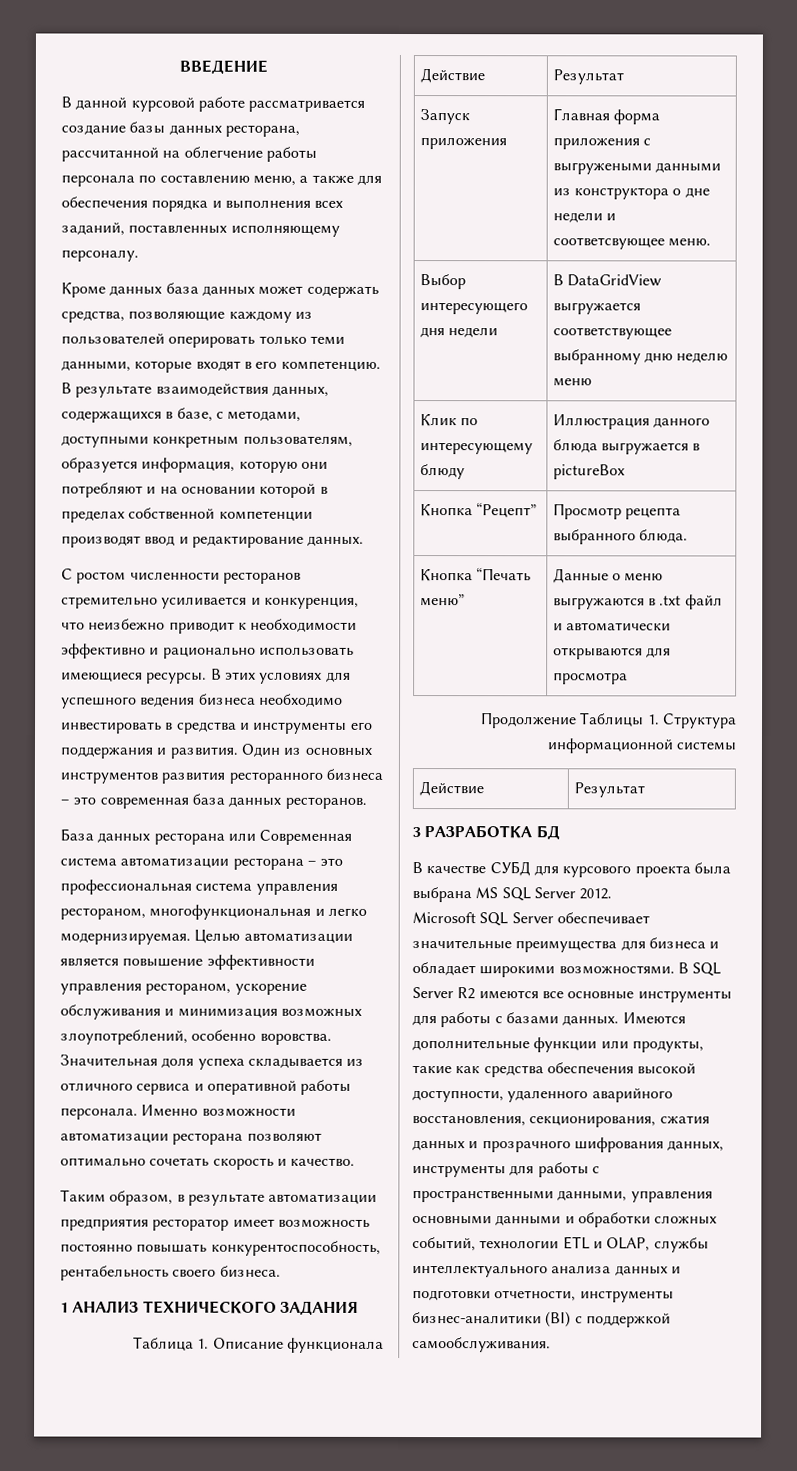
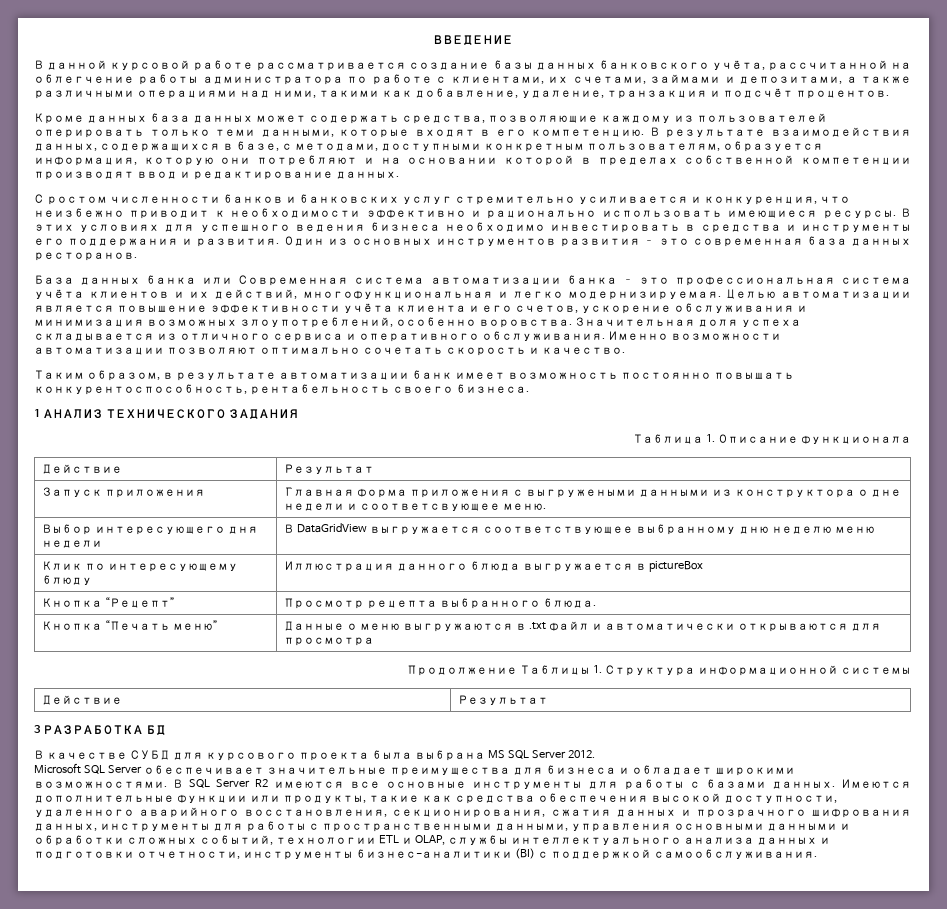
- В данной курсовой работе рассматривается создание базы данных ресторана, рассчитанной на облегчение работы персонала по составлению меню, а также для обеспечения порядка и выполнения всех заданий, поставленных исполняющему персоналу.
+ В данной курсовой работе рассматривается создание базы данных банковского учёта, рассчитанной на облегчение работы администратора по работе с клиентами, их счетами, займами и депозитами, а также различными операциями над ними, такими как добавление, удаление, транзакция и подсчёт процентов.
- С ростом численности ресторанов стремительно усиливается и конкуренция, что неизбежно приводит к необходимости эффективно и рационально использовать имеющиеся ресурсы.
+ С ростом численности банков и банковских услуг стремительно усиливается и конкуренция, что неизбежно приводит к необходимости эффективно и рационально использовать имеющиеся ресурсы.
- Один из основных инструментов развития ресторанного бизнеса – это современная база данных ресторанов.
+ Один из основных инструментов развития – это современная база данных ресторанов.
- База данных ресторана или Современная система автоматизации ресторана – это профессиональная система управления рестораном, многофункциональная и легко модернизируемая.
+ База данных банка или Современная система автоматизации банка – это профессиональная система учёта клиентов и их действий, многофункциональная и легко модернизируемая.
- Целью автоматизации является повышение эффективности управления рестораном, ускорение обслуживания и минимизация возможных злоупотреблений, особенно воровства.
+ Целью автоматизации является повышение эффективности учёта клиента и его счетов, ускорение обслуживания и минимизация возможных злоупотреблений, особенно воровства.
- Значительная доля успеха складывается из отличного сервиса и оперативной работы персонала.
+ Значительная доля успеха складывается из отличного сервиса и оперативного обслуживания.
- Именно возможности автоматизации ресторана позволяют оптимально сочетать скорость и качество.
+ Именно возможности автоматизации позволяют оптимально сочетать скорость и качество.
- Таким образом, в результате автоматизации предприятия ресторатор имеет возможность постоянно повышать конкурентоспособность, рентабельность своего бизнеса.
+ Таким образом, в результате автоматизации банк имеет возможность постоянно повышать конкурентоспособность, рентабельность своего бизнеса.

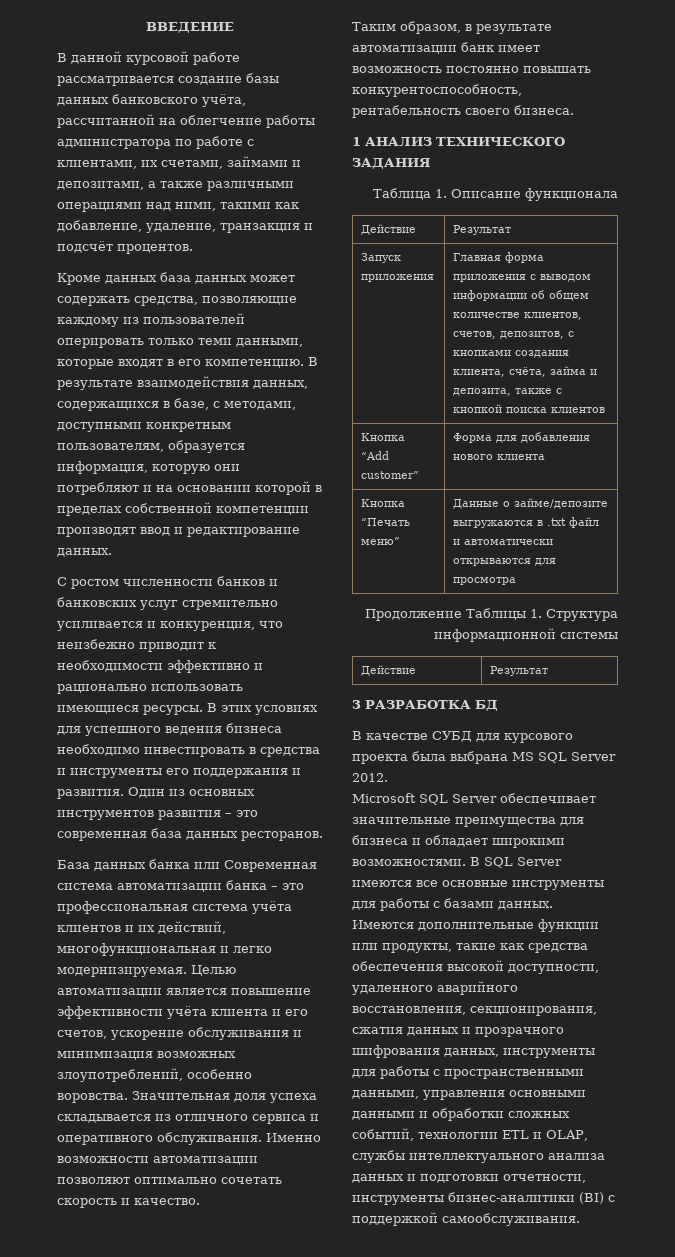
- Запуск приложения | Главная форма приложения с выгружеными данными из конструктора о дне недели и соответсвующее меню.
- Выбор интересующего дня недели | В DataGridView выгружается соответствующее выбранному дню неделю меню
- Клик по интересующему блюду | Иллюстрация данного блюда выгружается в pictureBox
- Кнопка “Рецепт” | Просмотр рецепта выбранного блюда.
+ Запуск приложения | Главная форма приложения с выводом информации об общем количестве клиентов, счетов, депозитов, с кнопками создания клиента, счёта, займа и депозита, также с кнопкой поиска клиентов
+ Кнопка “Add customer” | Форма для добавления нового клиента
- Кнопка “Печать меню” | Данные о меню выгружаются в .txt файл и автоматически открываются для просмотра
+ Кнопка “Печать меню” | Данные о займе/депозите выгружаются в .txt файл и автоматически открываются для просмотра
- В SQL Server R2 имеются все основные инструменты для работы с базами данных.
+ В SQL Server имеются все основные инструменты для работы с базами данных.

